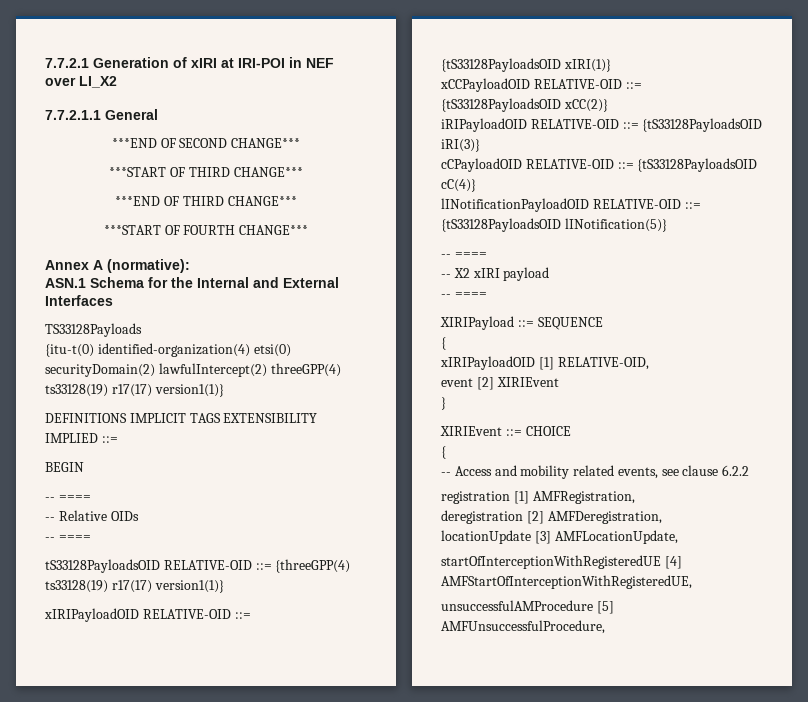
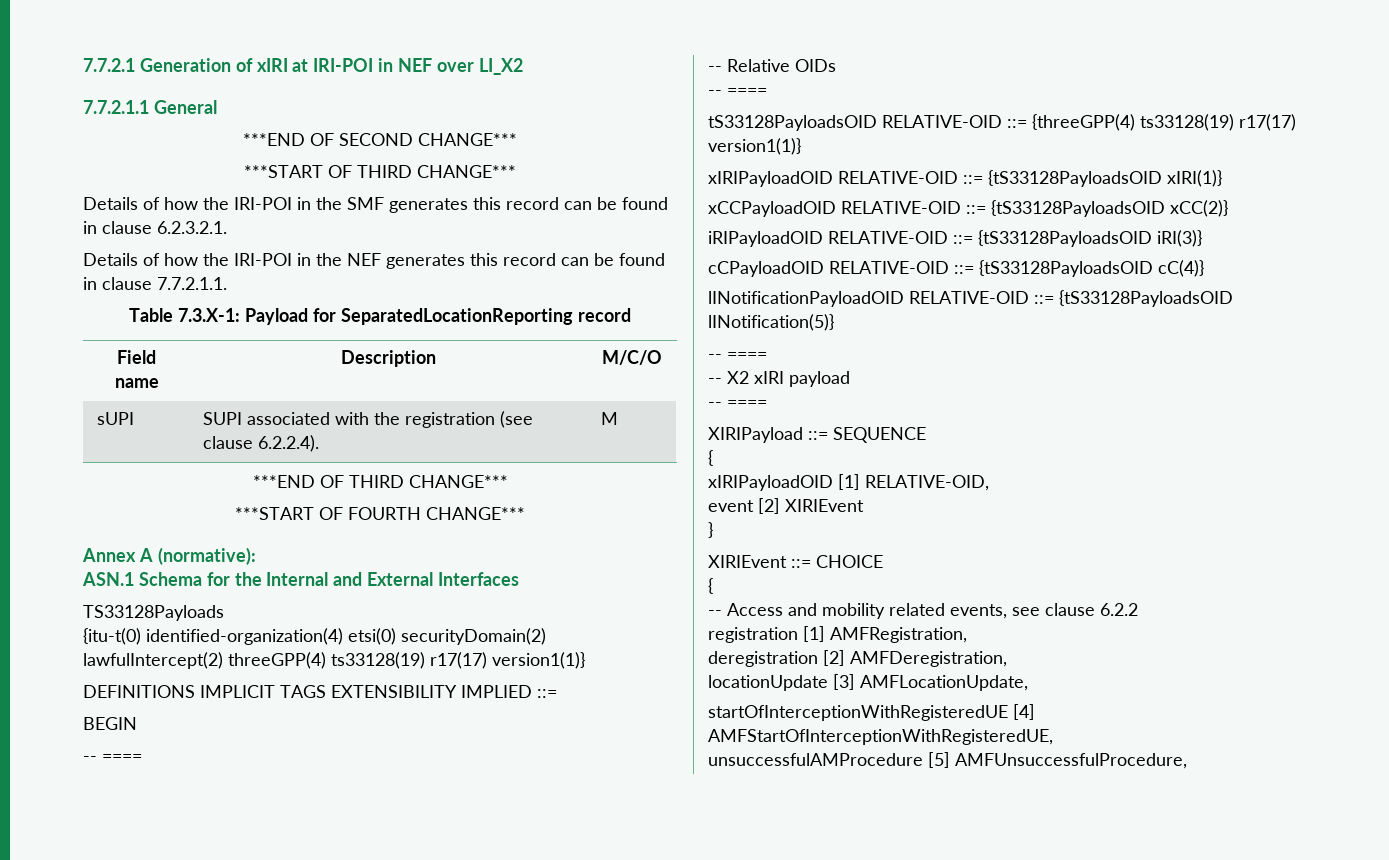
+ Details of how the IRI-POI in the SMF generates this record can be found in clause 6.2.3.2.1.
+ Details of how the IRI-POI in the NEF generates this record can be found in clause 7.7.2.1.1.
+ Table 7.3.X-1: Payload for SeparatedLocationReporting record
+ Field name | Description | M/C/O
+ sUPI | SUPI associated with the registration (see clause 6.2.2.4). | M

